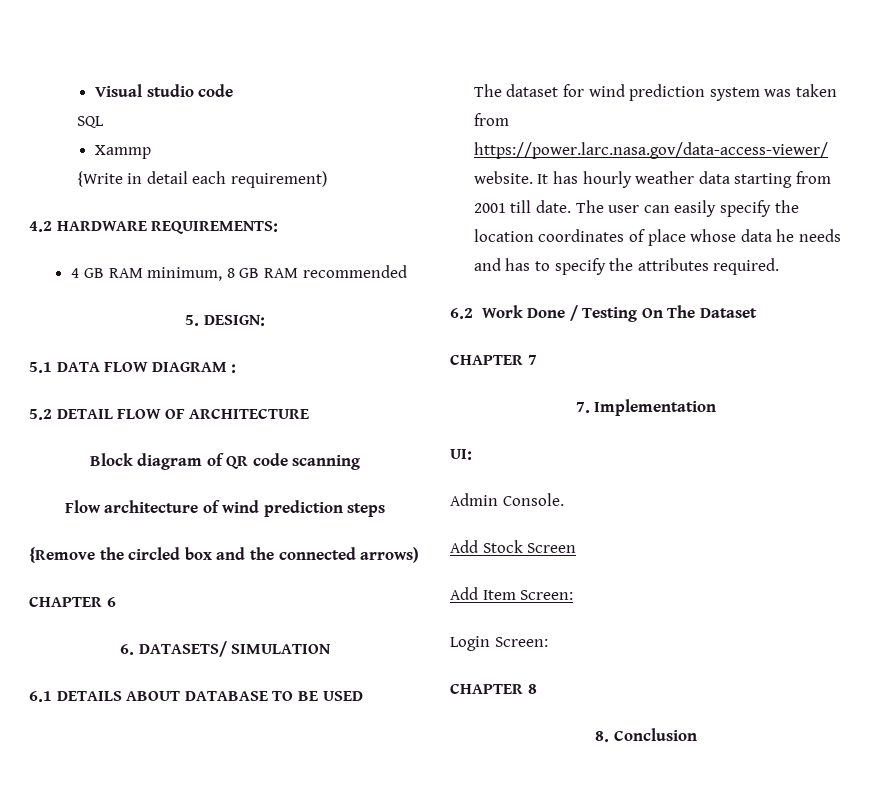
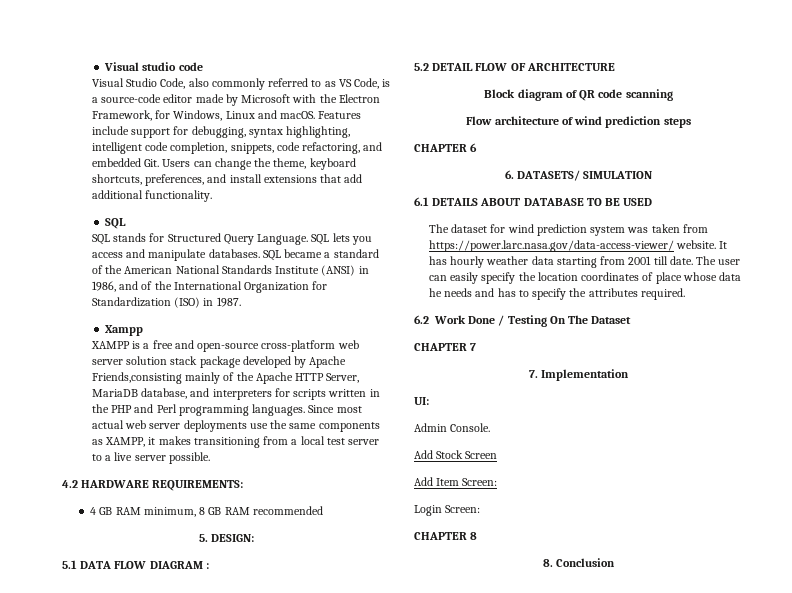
+ Visual Studio Code, also commonly referred to as VS Code, is a source-code editor made by Microsoft with the Electron Framework, for Windows, Linux and macOS. Features include support for debugging, syntax highlighting, intelligent code completion, snippets, code refactoring, and embedded Git. Users can change the theme, keyboard shortcuts, preferences, and install extensions that add additional functionality.
  SQL
- Xammp
- {Write in detail each requirement)
+ SQL stands for Structured Query Language. SQL lets you access and manipulate databases. SQL became a standard of the American National Standards Institute (ANSI) in 1986, and of the International Organization for Standardization (ISO) in 1987.
+ Xampp
+ XAMPP is a free and open-source cross-platform web server solution stack package developed by Apache Friends,consisting mainly of the Apache HTTP Server, MariaDB database, and interpreters for scripts written in the PHP and Perl programming languages. Since most actual web server deployments use the same components as XAMPP, it makes transitioning from a local test server to a live server possible.
- {Remove the circled box and the connected arrows)

